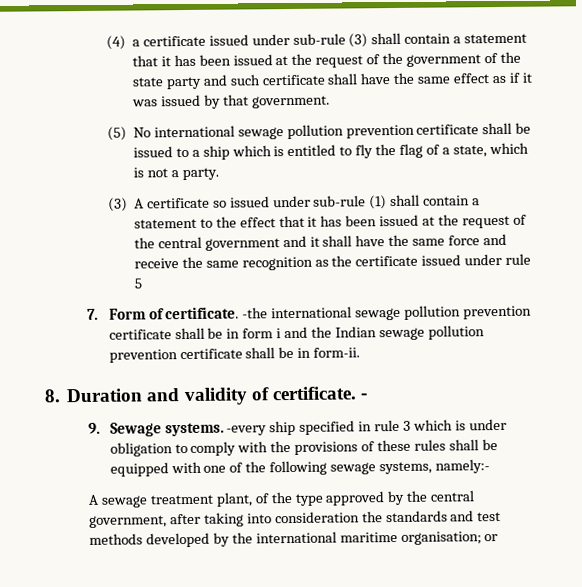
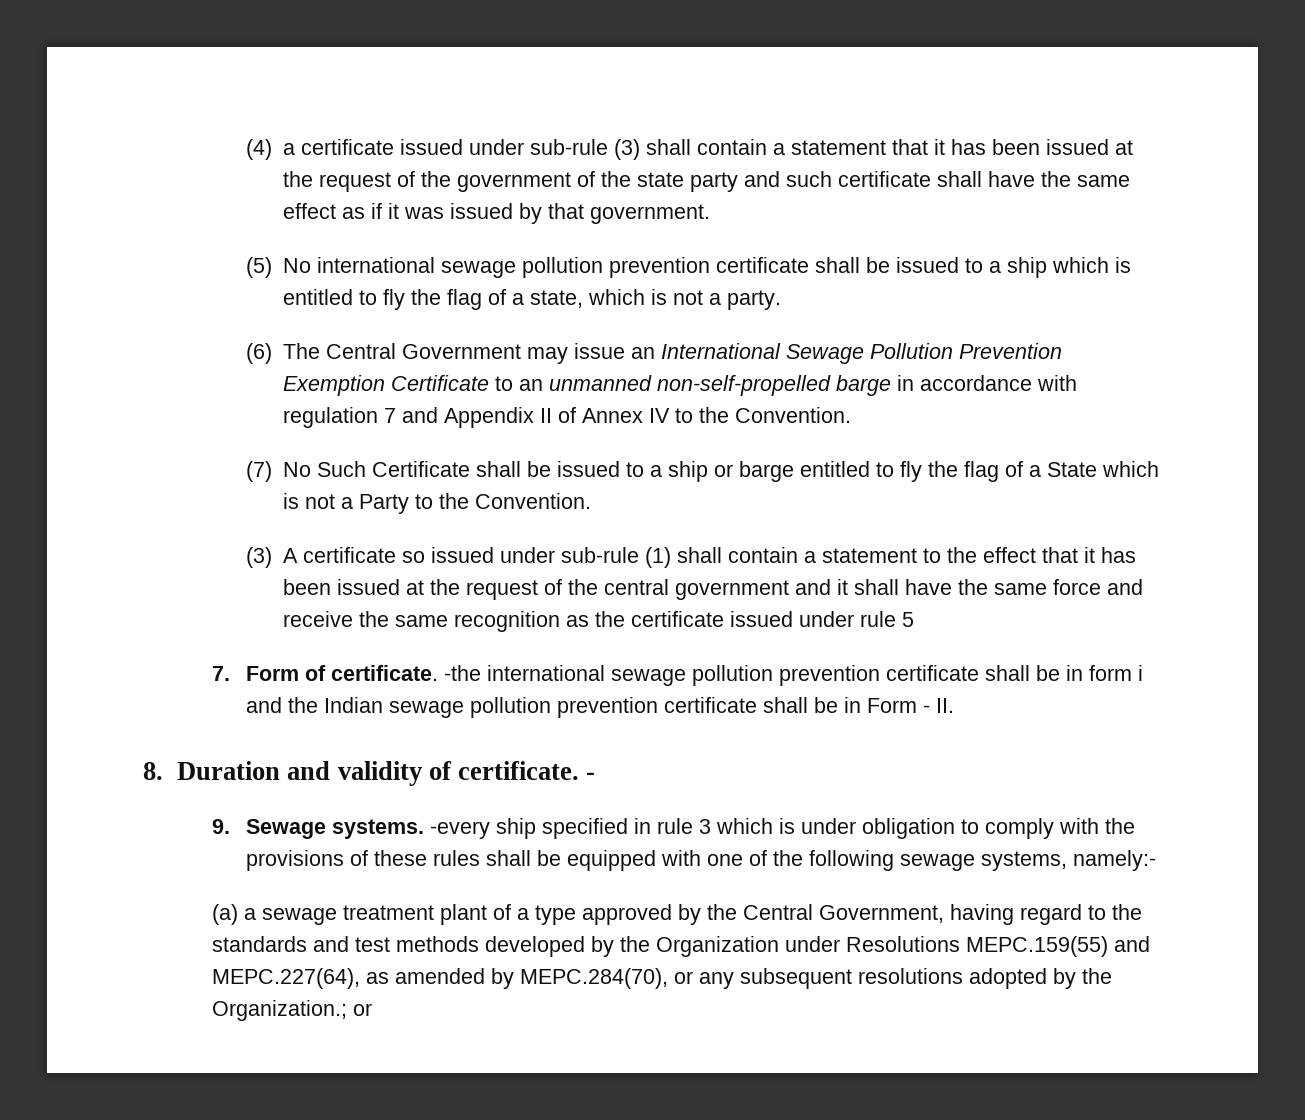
+ (6) The Central Government may issue an International Sewage Pollution Prevention Exemption Certificate to an unmanned non-self-propelled barge in accordance with regulation 7 and Appendix II of Annex IV to the Convention.
+ (7) No Such Certificate shall be issued to a ship or barge entitled to fly the flag of a State which is not a Party to the Convention.
- -the international sewage pollution prevention certificate shall be in form i and the Indian sewage pollution prevention certificate shall be in form-ii.
+ -the international sewage pollution prevention certificate shall be in form i and the Indian sewage pollution prevention certificate shall be in Form - II.
- A sewage treatment plant, of the type approved by the central government, after taking into consideration the standards and test methods developed by the international maritime organisation; or
+ (a) a sewage treatment plant of a type approved by the Central Government, having regard to the standards and test methods developed by the Organization under Resolutions MEPC.159(55) and MEPC.227(64), as amended by MEPC.284(70), or any subsequent resolutions adopted by the Organization.; or

